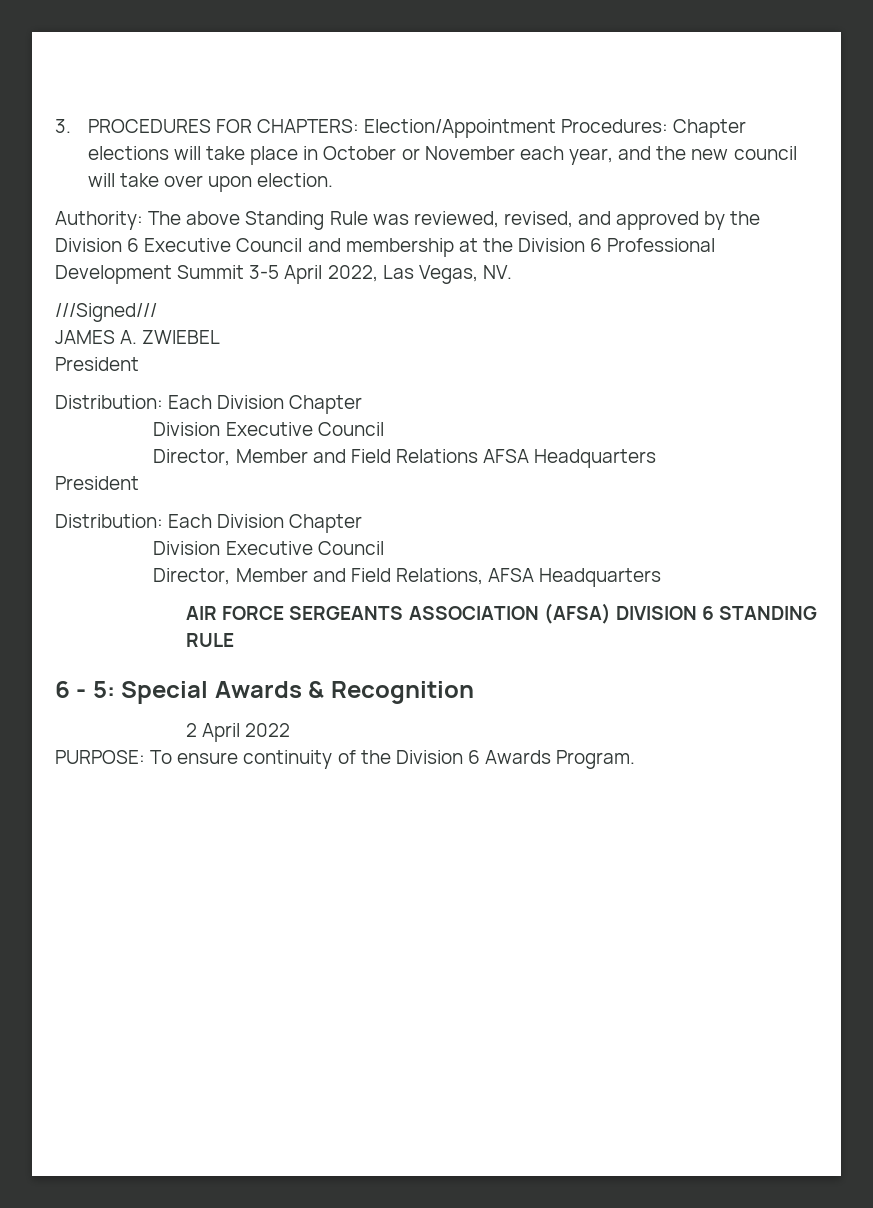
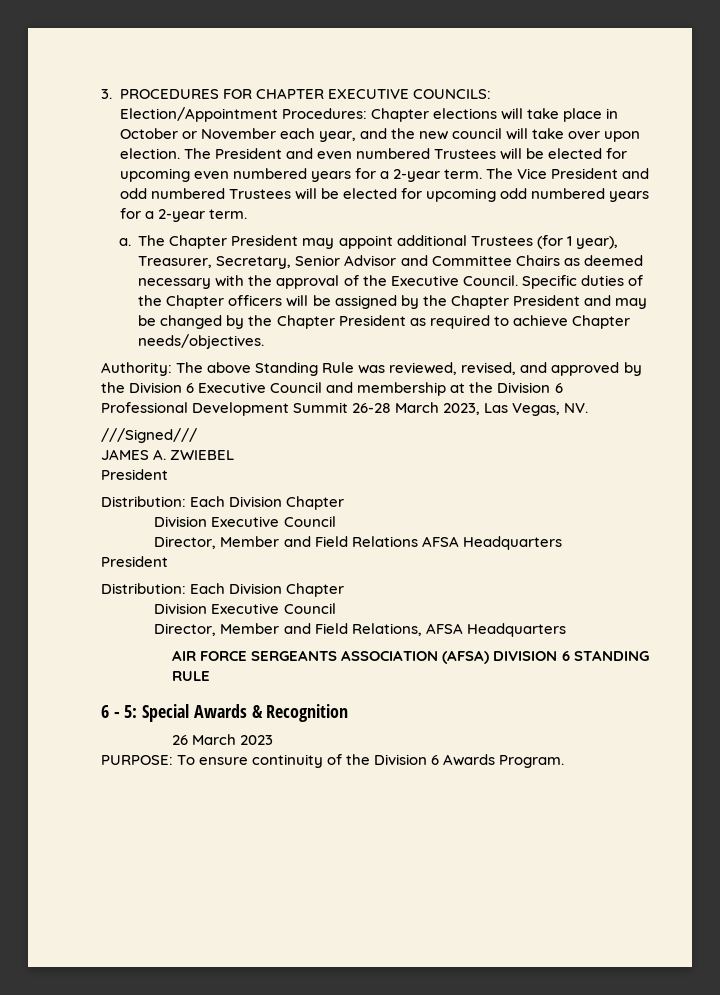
- 3. PROCEDURES FOR CHAPTERS: Election/Appointment Procedures: Chapter elections will take place in October or November each year, and the new council will take over upon election.
+ 3. PROCEDURES FOR CHAPTER EXECUTIVE COUNCILS: Election/Appointment Procedures: Chapter elections will take place in October or November each year, and the new council will take over upon election. The President and even numbered Trustees will be elected for upcoming even numbered years for a 2-year term. The Vice President and odd numbered Trustees will be elected for upcoming odd numbered years for a 2-year term.
+ a. The Chapter President may appoint additional Trustees (for 1 year), Treasurer, Secretary, Senior Advisor and Committee Chairs as deemed necessary with the approval of the Executive Council. Specific duties of the Chapter officers will be assigned by the Chapter President and may be changed by the Chapter President as required to achieve Chapter needs/objectives.
- Authority: The above Standing Rule was reviewed, revised, and approved by the Division 6 Executive Council and membership at the Division 6 Professional Development Summit 3-5 April 2022, Las Vegas, NV.
+ Authority: The above Standing Rule was reviewed, revised, and approved by the Division 6 Executive Council and membership at the Division 6 Professional Development Summit 26-28 March 2023, Las Vegas, NV.
- 2 April 2022
+ 26 March 2023

